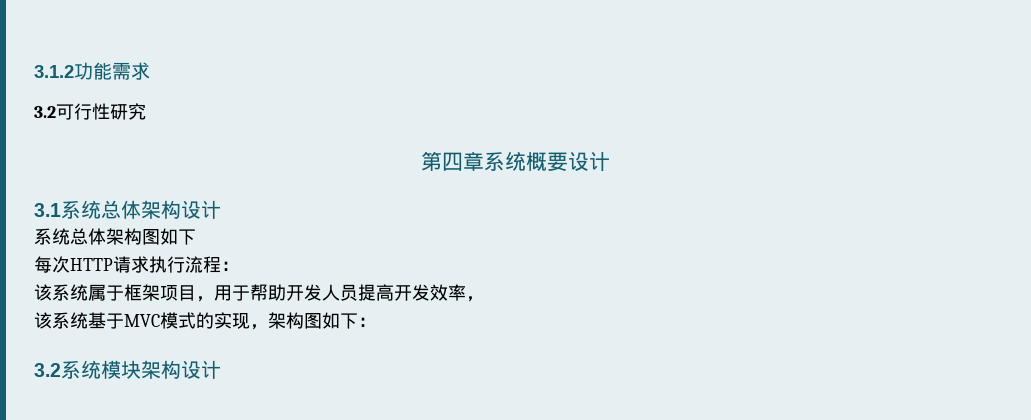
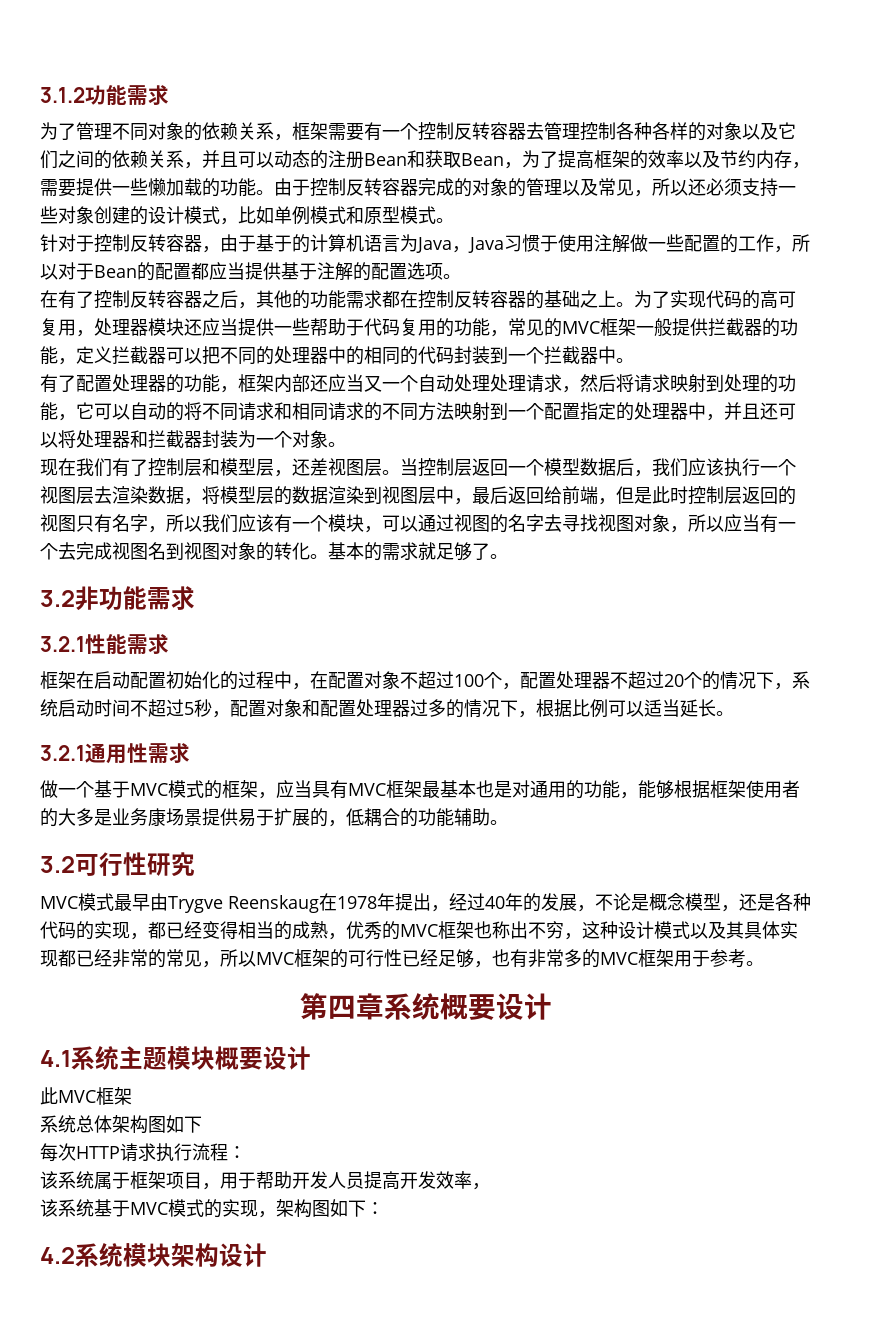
+ 为了管理不同对象的依赖关系，框架需要有一个控制反转容器去管理控制各种各样的对象以及它们之间的依赖关系，并且可以动态的注册Bean和获取Bean，为了提高框架的效率以及节约内存，需要提供一些懒加载的功能。由于控制反转容器完成的对象的管理以及常见，所以还必须支持一些对象创建的设计模式，比如单例模式和原型模式。
+ 针对于控制反转容器，由于基于的计算机语言为Java，Java习惯于使用注解做一些配置的工作，所以对于Bean的配置都应当提供基于注解的配置选项。
+ 在有了控制反转容器之后，其他的功能需求都在控制反转容器的基础之上。为了实现代码的高可复用，处理器模块还应当提供一些帮助于代码复用的功能，常见的MVC框架一般提供拦截器的功能，定义拦截器可以把不同的处理器中的相同的代码封装到一个拦截器中。
+ 有了配置处理器的功能，框架内部还应当又一个自动处理处理请求，然后将请求映射到处理的功能，它可以自动的将不同请求和相同请求的不同方法映射到一个配置指定的处理器中，并且还可以将处理器和拦截器封装为一个对象。
+ 现在我们有了控制层和模型层，还差视图层。当控制层返回一个模型数据后，我们应该执行一个视图层去渲染数据，将模型层的数据渲染到视图层中，最后返回给前端，但是此时控制层返回的视图只有名字，所以我们应该有一个模块，可以通过视图的名字去寻找视图对象，所以应当有一个去完成视图名到视图对象的转化。基本的需求就足够了。
+ 3.2非功能需求
+ 3.2.1性能需求
+ 框架在启动配置初始化的过程中，在配置对象不超过100个，配置处理器不超过20个的情况下，系统启动时间不超过5秒，配置对象和配置处理器过多的情况下，根据比例可以适当延长。
+ 3.2.1通用性需求
+ 做一个基于MVC模式的框架，应当具有MVC框架最基本也是对通用的功能，能够根据框架使用者的大多是业务康场景提供易于扩展的，低耦合的功能辅助。
  3.2可行性研究
+ MVC模式最早由Trygve Reenskaug在1978年提出，经过40年的发展，不论是概念模型，还是各种代码的实现，都已经变得相当的成熟，优秀的MVC框架也称出不穷，这种设计模式以及其具体实现都已经非常的常见，所以MVC框架的可行性已经足够，也有非常多的MVC框架用于参考。
- 3.1系统总体架构设计
+ 4.1系统主题模块概要设计
+ 此MVC框架
- 3.2系统模块架构设计
+ 4.2系统模块架构设计

